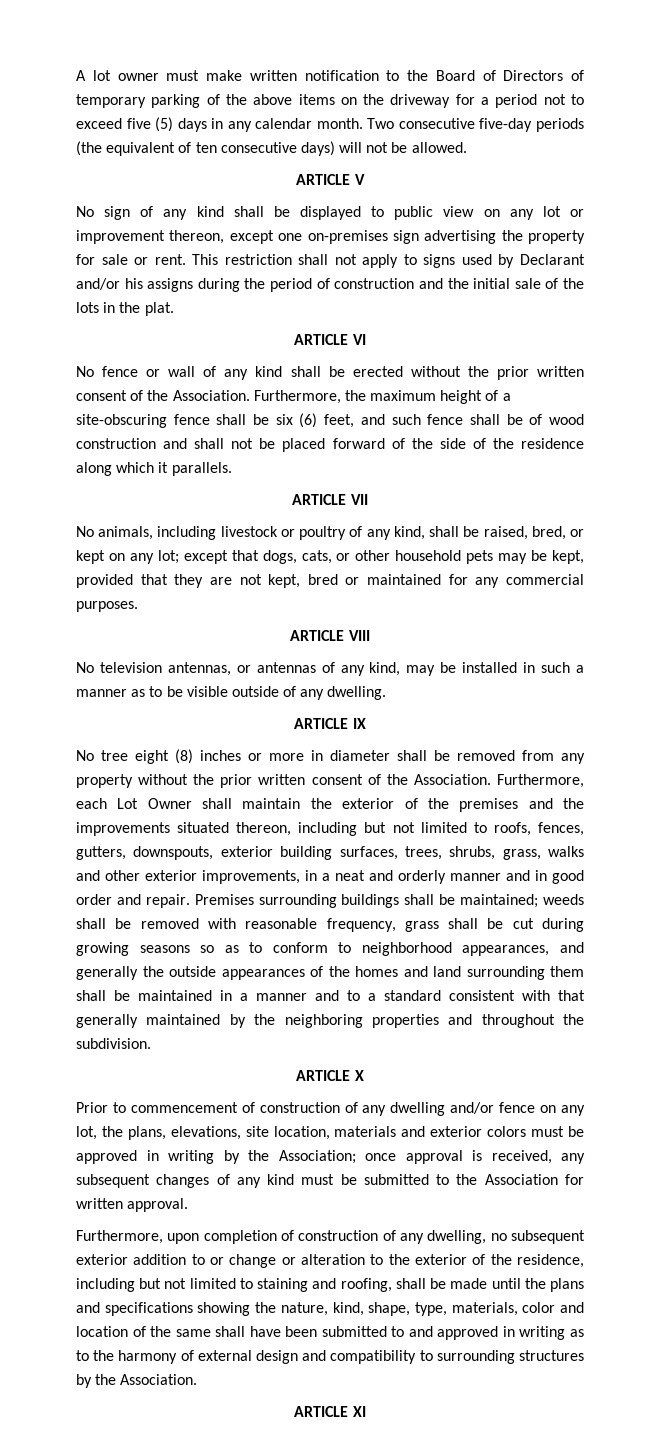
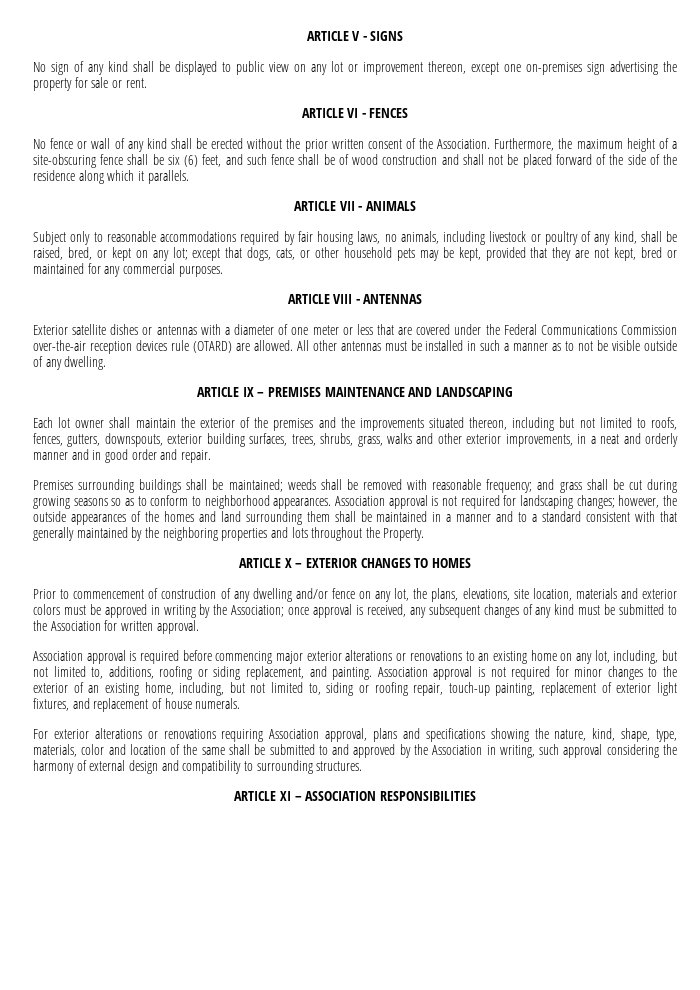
- A lot owner must make written notification to the Board of Directors of temporary parking of the above items on the driveway for a period not to exceed five (5) days in any calendar month. Two consecutive five-day periods (the equivalent of ten consecutive days) will not be allowed.
- ARTICLE V
+ ARTICLE V - SIGNS
- This restriction shall not apply to signs used by Declarant and/or his assigns during the period of construction and the initial sale of the lots in the plat.
- ARTICLE VI
+ ARTICLE VI - FENCES
- ARTICLE VII
- No animals, including livestock or poultry of any kind, shall be raised, bred, or kept on any lot; except that dogs, cats, or other household pets may be kept, provided that they are not kept, bred or maintained for any commercial purposes.
+ ARTICLE VII - ANIMALS
+ Subject only to reasonable accommodations required by fair housing laws, no animals, including livestock or poultry of any kind, shall be raised, bred, or kept on any lot; except that dogs, cats, or other household pets may be kept, provided that they are not kept, bred or maintained for any commercial purposes.
- ARTICLE VIII
- No television antennas, or antennas of any kind, may be installed in such a manner as to be visible outside of any dwelling.
+ ARTICLE VIII - ANTENNAS
+ Exterior satellite dishes or antennas with a diameter of one meter or less that are covered under the Federal Communications Commission over-the-air reception devices rule (OTARD) are allowed. All other antennas must be installed in such a manner as to not be visible outside of any dwelling.
- ARTICLE IX
- No tree eight (8) inches or more in diameter shall be removed from any property without the prior written consent of the Association. Furthermore, each Lot Owner shall maintain the exterior of the premises and the improvements situated thereon, including but not limited to roofs, fences, gutters, downspouts, exterior building surfaces, trees, shrubs, grass, walks and other exterior improvements, in a neat and orderly manner and in good order and repair. Premises surrounding buildings shall be maintained;
+ ARTICLE IX – PREMISES MAINTENANCE AND LANDSCAPING
+ Each lot owner shall maintain the exterior of the premises and the improvements situated thereon, including but not limited to roofs, fences, gutters, downspouts, exterior building surfaces, trees, shrubs, grass, walks and other exterior improvements, in a neat and orderly manner and in good order and repair.
+ Premises surrounding buildings shall be maintained;
- weeds shall be removed with reasonable frequency, grass shall be cut during growing seasons so as to conform to neighborhood appearances, and generally the outside appearances of the homes and land surrounding them shall be maintained in a manner and to a standard consistent with that generally maintained by the neighboring properties and throughout the subdivision.
+ weeds shall be removed with reasonable frequency; and grass shall be cut during growing seasons so as to conform to neighborhood appearances. Association approval is not required for landscaping changes; however, the outside appearances of the homes and land surrounding them shall be maintained in a manner and to a standard consistent with that generally maintained by the neighboring properties and lots throughout the Property.
- ARTICLE X
+ ARTICLE X – EXTERIOR CHANGES TO HOMES
- Furthermore, upon completion of construction of any dwelling, no subsequent exterior addition to or change or alteration to the exterior of the residence, including but not limited to staining and roofing, shall be made until the plans and specifications showing the nature, kind, shape, type, materials, color and location of the same shall have been submitted to and approved in writing as to the harmony of external design and compatibility to surrounding structures by the Association.
+ Association approval is required before commencing major exterior alterations or renovations to an existing home on any lot, including, but not limited to, additions, roofing or siding replacement, and painting. Association approval is not required for minor changes to the exterior of an existing home, including, but not limited to, siding or roofing repair, touch-up painting, replacement of exterior light fixtures, and replacement of house numerals.
+ For exterior alterations or renovations requiring Association approval, plans and specifications showing the nature, kind, shape, type, materials, color and location of the same shall be submitted to and approved by the Association in writing, such approval considering the harmony of external design and compatibility to surrounding structures.
- ARTICLE XI
+ ARTICLE XI – ASSOCIATION RESPONSIBILITIES

